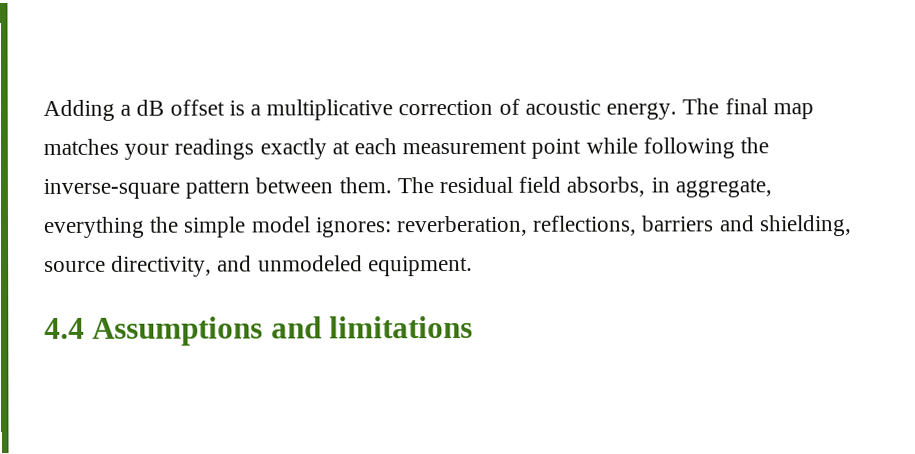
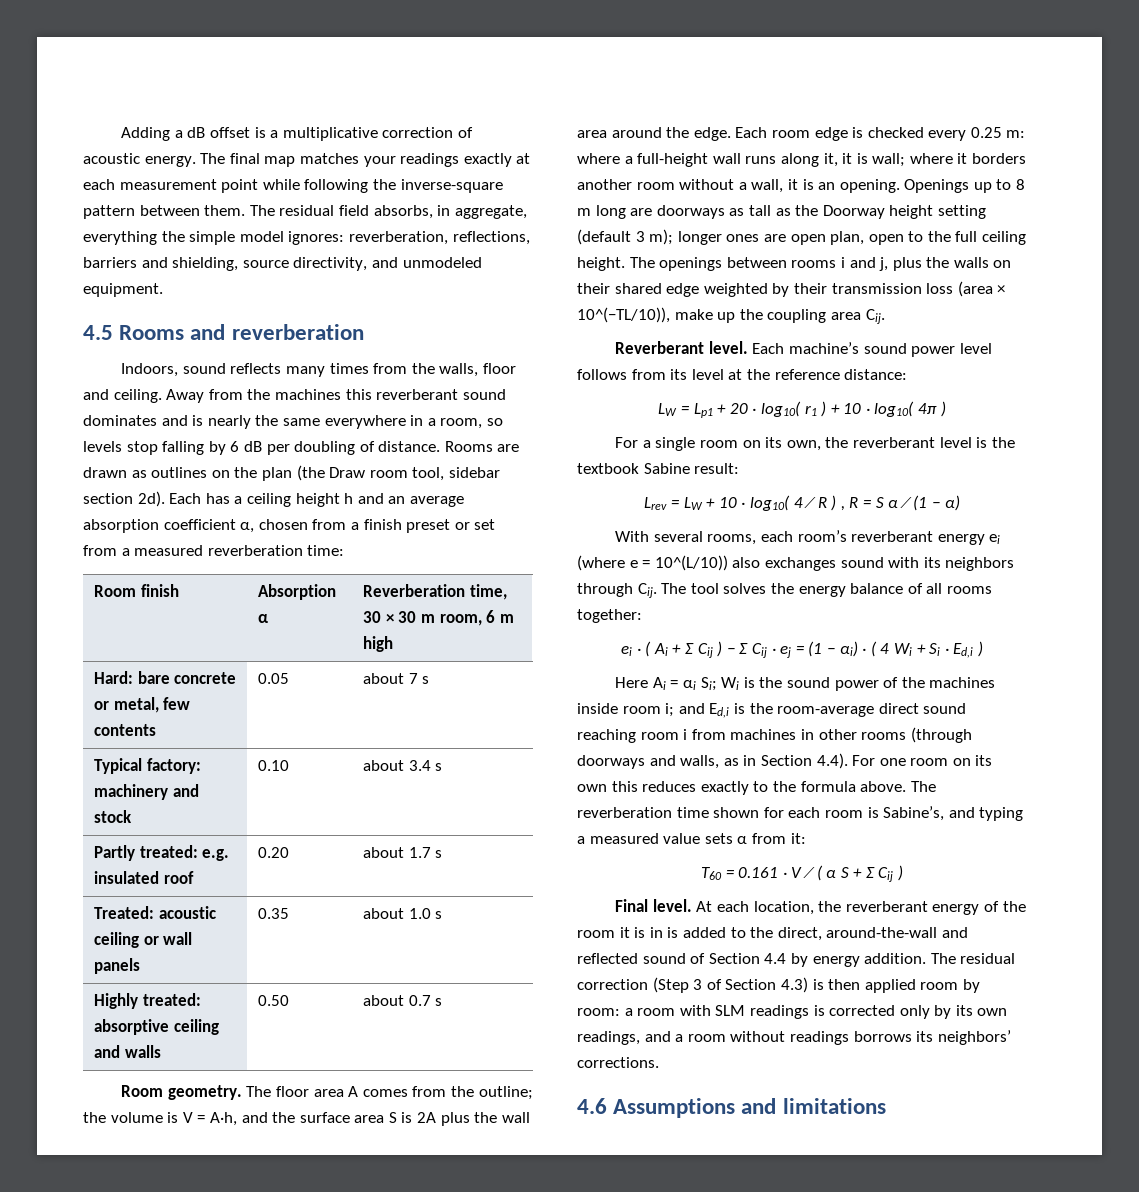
- 4.4 Assumptions and limitations
+ 4.5 Rooms and reverberation
+ Indoors, sound reflects many times from the walls, floor and ceiling. Away from the machines this reverberant sound dominates and is nearly the same everywhere in a room, so levels stop falling by 6 dB per doubling of distance. Rooms are drawn as outlines on the plan (the Draw room tool, sidebar section 2d). Each has a ceiling height h and an average absorption coefficient α, chosen from a finish preset or set from a measured reverberation time:
+ Room finish | Absorption α | Reverberation time, 30 × 30 m room, 6 m high
+ Hard: bare concrete or metal, few contents | 0.05 | about 7 s
+ Typical factory: machinery and stock | 0.10 | about 3.4 s
+ Partly treated: e.g. insulated roof | 0.20 | about 1.7 s
+ Treated: acoustic ceiling or wall panels | 0.35 | about 1.0 s
+ Highly treated: absorptive ceiling and walls | 0.50 | about 0.7 s
+ Room geometry. The floor area A comes from the outline; the volume is V = A·h, and the surface area S is 2A plus the wall area around the edge. Each room edge is checked every 0.25 m: where a full-height wall runs along it, it is wall; where it borders another room without a wall, it is an opening. Openings up to 8 m long are doorways as tall as the Doorway height setting (default 3 m); longer ones are open plan, open to the full ceiling height. The openings between rooms i and j, plus the walls on their shared edge weighted by their transmission loss (area × 10^(−TL/10)), make up the coupling area Cij.
+ Reverberant level. Each machine’s sound power level follows from its level at the reference distance:
+ LW = Lp1 + 20 · log10( r1 ) + 10 · log10( 4π )
+ For a single room on its own, the reverberant level is the textbook Sabine result:
+ Lrev = LW + 10 · log10( 4 ⁄ R ) , R = S α ⁄ (1 − α)
+ With several rooms, each room’s reverberant energy ei (where e = 10^(L/10)) also exchanges sound with its neighbors through Cij. The tool solves the energy balance of all rooms together:
+ ei · ( Ai + Σ Cij ) − Σ Cij · ej = (1 − αi) · ( 4 Wi + Si · Ed,i )
+ Here Ai = αi Si; Wi is the sound power of the machines inside room i; and Ed,i is the room-average direct sound reaching room i from machines in other rooms (through doorways and walls, as in Section 4.4). For one room on its own this reduces exactly to the formula above. The reverberation time shown for each room is Sabine’s, and typing a measured value sets α from it:
+ T60 = 0.161 · V ⁄ ( α S + Σ Cij )
+ Final level. At each location, the reverberant energy of the room it is in is added to the direct, around-the-wall and reflected sound of Section 4.4 by energy addition. The residual correction (Step 3 of Section 4.3) is then applied room by room: a room with SLM readings is corrected only by its own readings, and a room without readings borrows its neighbors’ corrections.
+ 4.6 Assumptions and limitations

